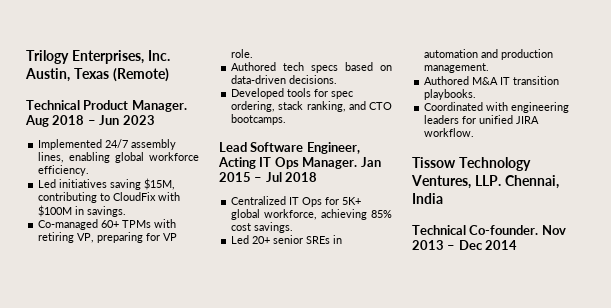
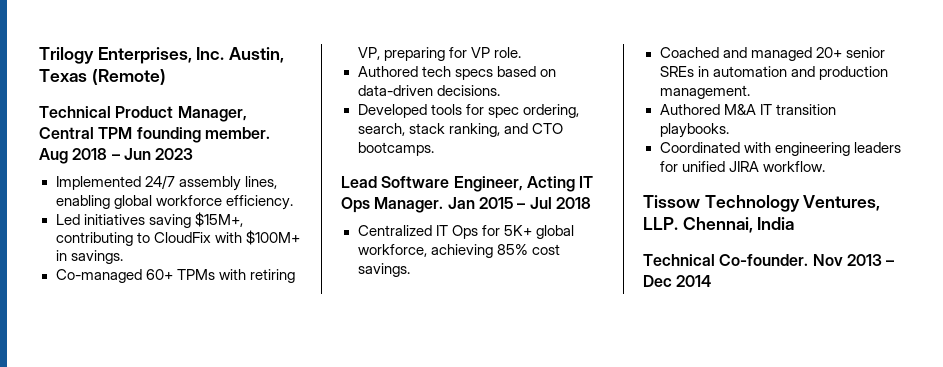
- Technical Product Manager.
+ Technical Product Manager, Central TPM founding member.
- Led initiatives saving $15M, contributing to CloudFix with $100M in savings.
+ Led initiatives saving $15M+, contributing to CloudFix with $100M+ in savings.
- Developed tools for spec ordering, stack ranking, and CTO bootcamps.
+ Developed tools for spec ordering, search, stack ranking, and CTO bootcamps.
- Led 20+ senior SREs in automation and production management.
+ Coached and managed 20+ senior SREs in automation and production management.

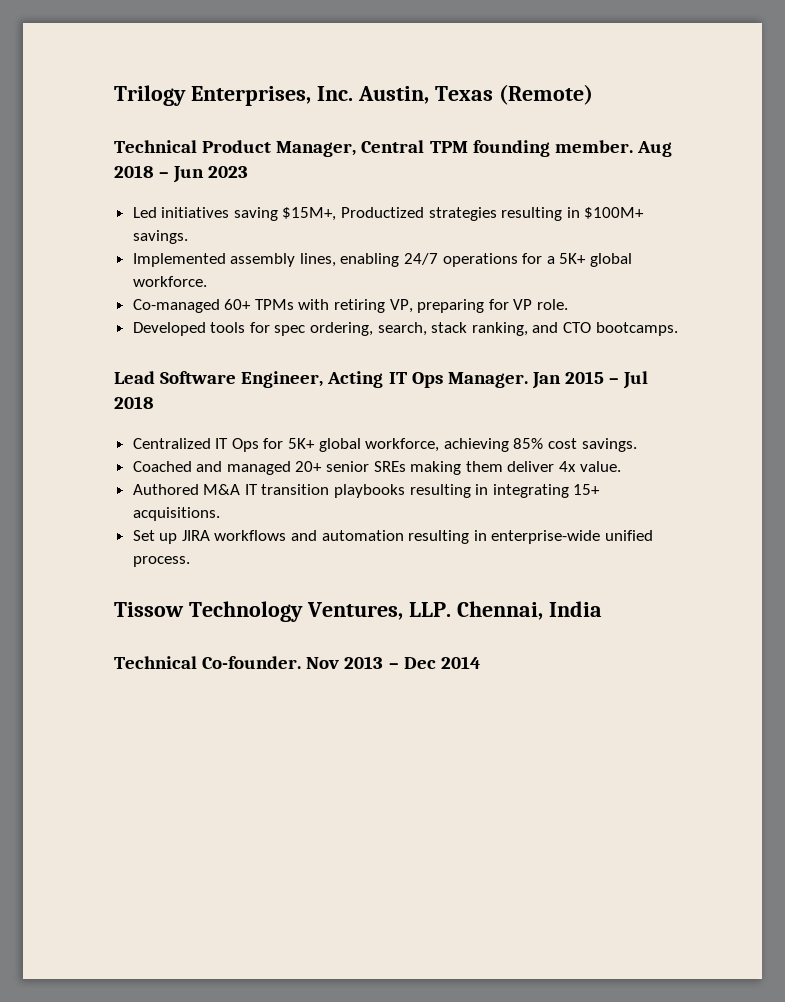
- Implemented 24/7 assembly lines, enabling global workforce efficiency.
- Led initiatives saving $15M+, contributing to CloudFix with $100M+ in savings.
+ Led initiatives saving $15M+, Productized strategies resulting in $100M+ savings.
+ Implemented assembly lines, enabling 24/7 operations for a 5K+ global workforce.
- Authored tech specs based on data-driven decisions.
- Coached and managed 20+ senior SREs in automation and production management.
+ Coached and managed 20+ senior SREs making them deliver 4x value.
- Authored M&A IT transition playbooks.
- Coordinated with engineering leaders for unified JIRA workflow.
+ Authored M&A IT transition playbooks resulting in integrating 15+ acquisitions.
+ Set up JIRA workflows and automation resulting in enterprise-wide unified process.

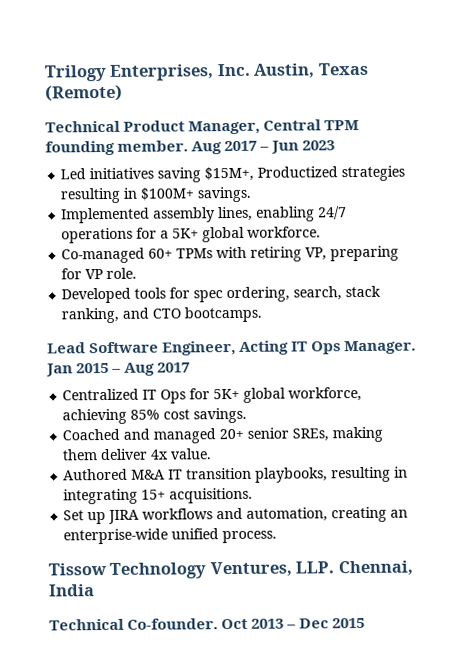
- Aug 2018 – Jun 2023
+ Aug 2017 – Jun 2023
- Jan 2015 – Jul 2018
+ Jan 2015 – Aug 2017
- Coached and managed 20+ senior SREs making them deliver 4x value.
+ Coached and managed 20+ senior SREs, making them deliver 4x value.
- Authored M&A IT transition playbooks resulting in integrating 15+ acquisitions.
+ Authored M&A IT transition playbooks, resulting in integrating 15+ acquisitions.
- Set up JIRA workflows and automation resulting in enterprise-wide unified process.
+ Set up JIRA workflows and automation, creating an enterprise-wide unified process.
- Nov 2013 – Dec 2014
+ Oct 2013 – Dec 2015

